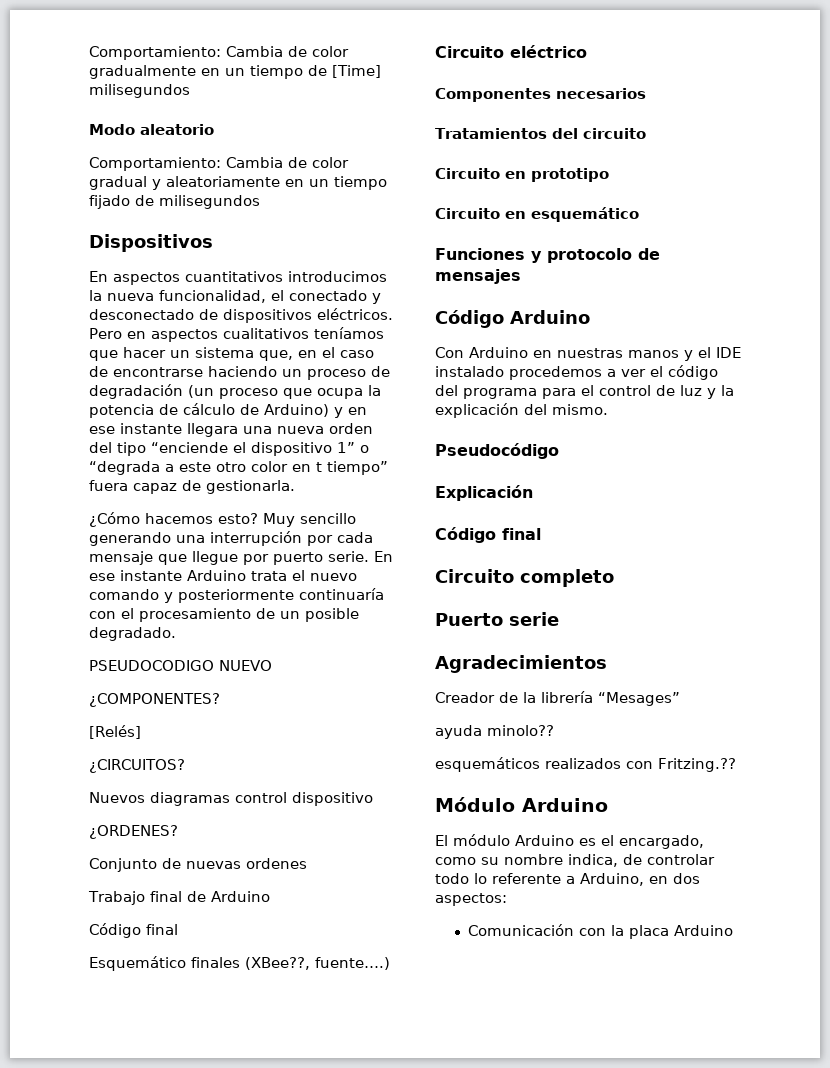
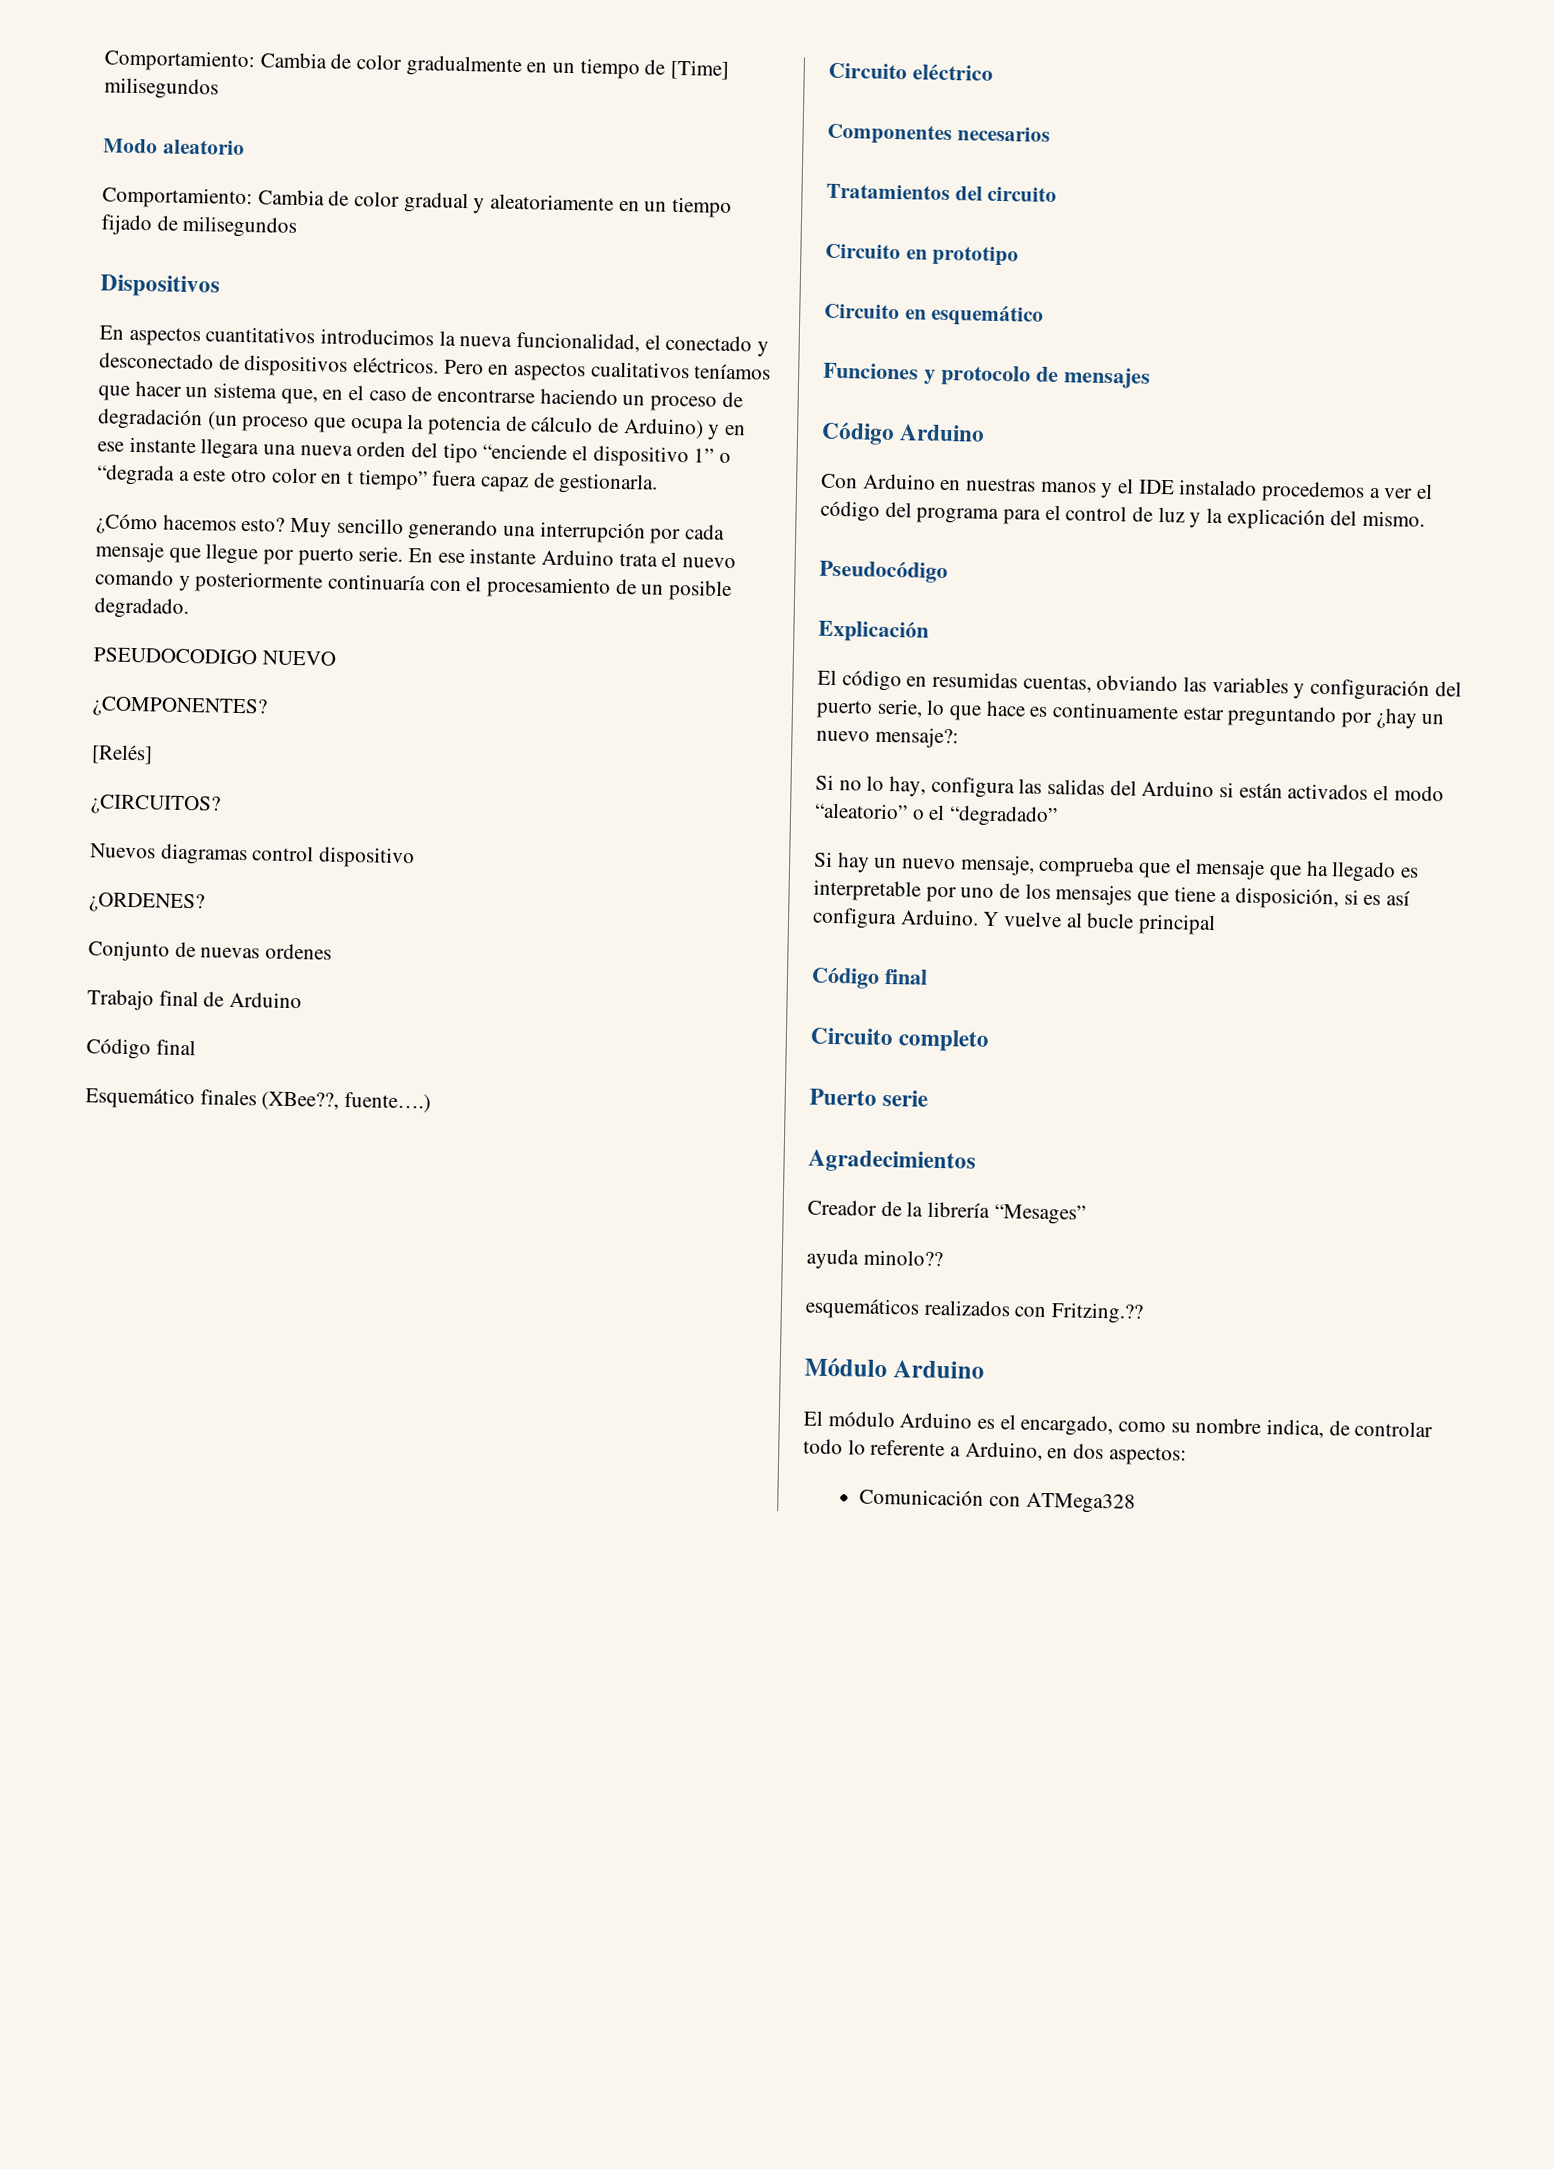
+ El código en resumidas cuentas, obviando las variables y configuración del puerto serie, lo que hace es continuamente estar preguntando por ¿hay un nuevo mensaje?:
+ Si no lo hay, configura las salidas del Arduino si están activados el modo “aleatorio” o el “degradado”
+ Si hay un nuevo mensaje, comprueba que el mensaje que ha llegado es interpretable por uno de los mensajes que tiene a disposición, si es así configura Arduino. Y vuelve al bucle principal
- Comunicación con la placa Arduino
+ Comunicación con ATMega328

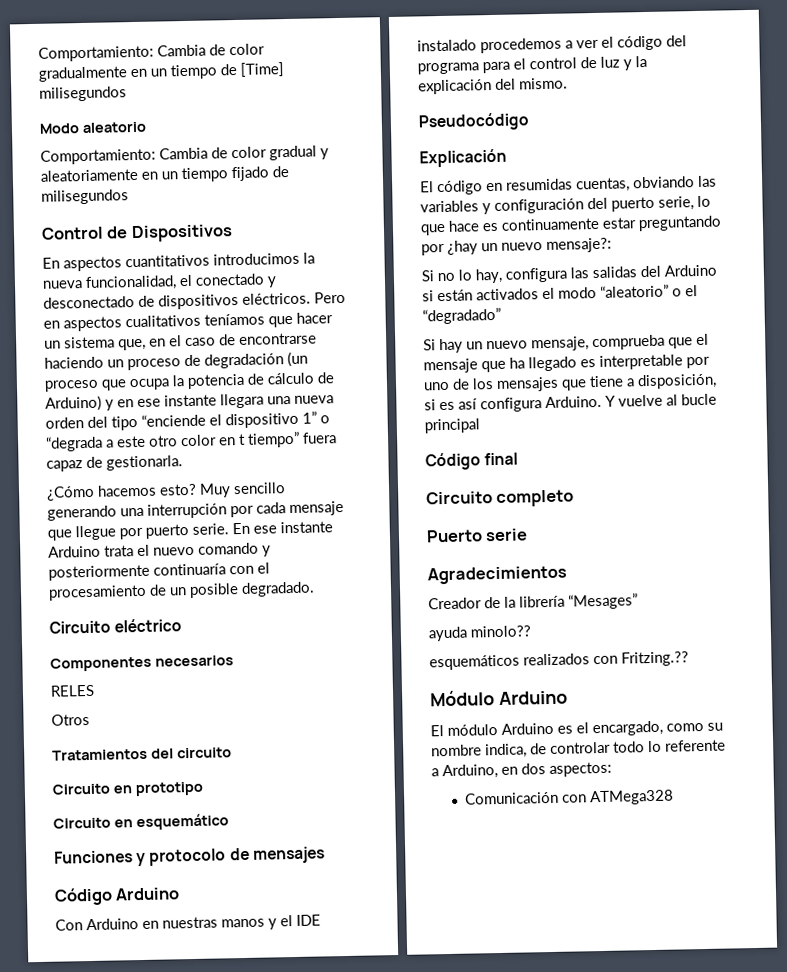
- Dispositivos
+ Control de Dispositivos
- PSEUDOCODIGO NUEVO
- ¿COMPONENTES?
- [Relés]
- ¿CIRCUITOS?
- Nuevos diagramas control dispositivo
- ¿ORDENES?
- Conjunto de nuevas ordenes
- Trabajo final de Arduino
- Código final
- Esquemático finales (XBee??, fuente….)
+ RELES
+ Otros

